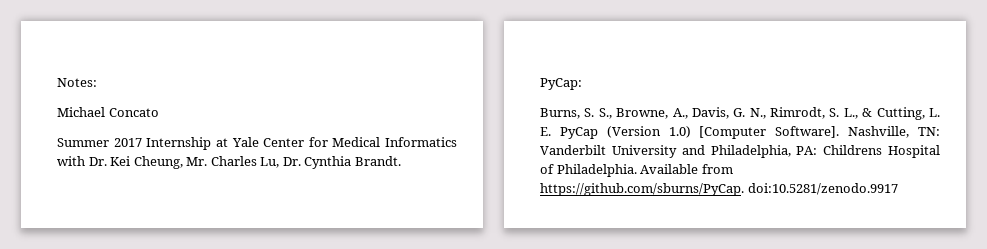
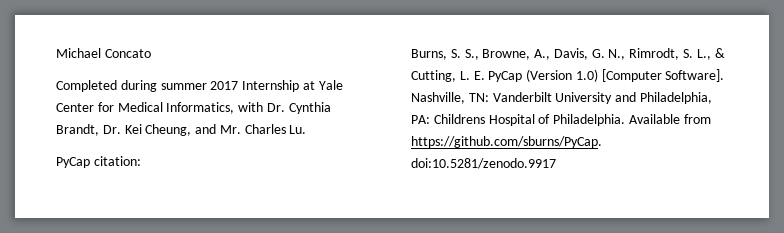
- Notes:
- Summer 2017 Internship at Yale Center for Medical Informatics with Dr. Kei Cheung, Mr. Charles Lu, Dr. Cynthia Brandt.
- PyCap:
+ Completed during summer 2017 Internship at Yale Center for Medical Informatics, with Dr. Cynthia Brandt, Dr. Kei Cheung, and Mr. Charles Lu.
+ PyCap citation:

